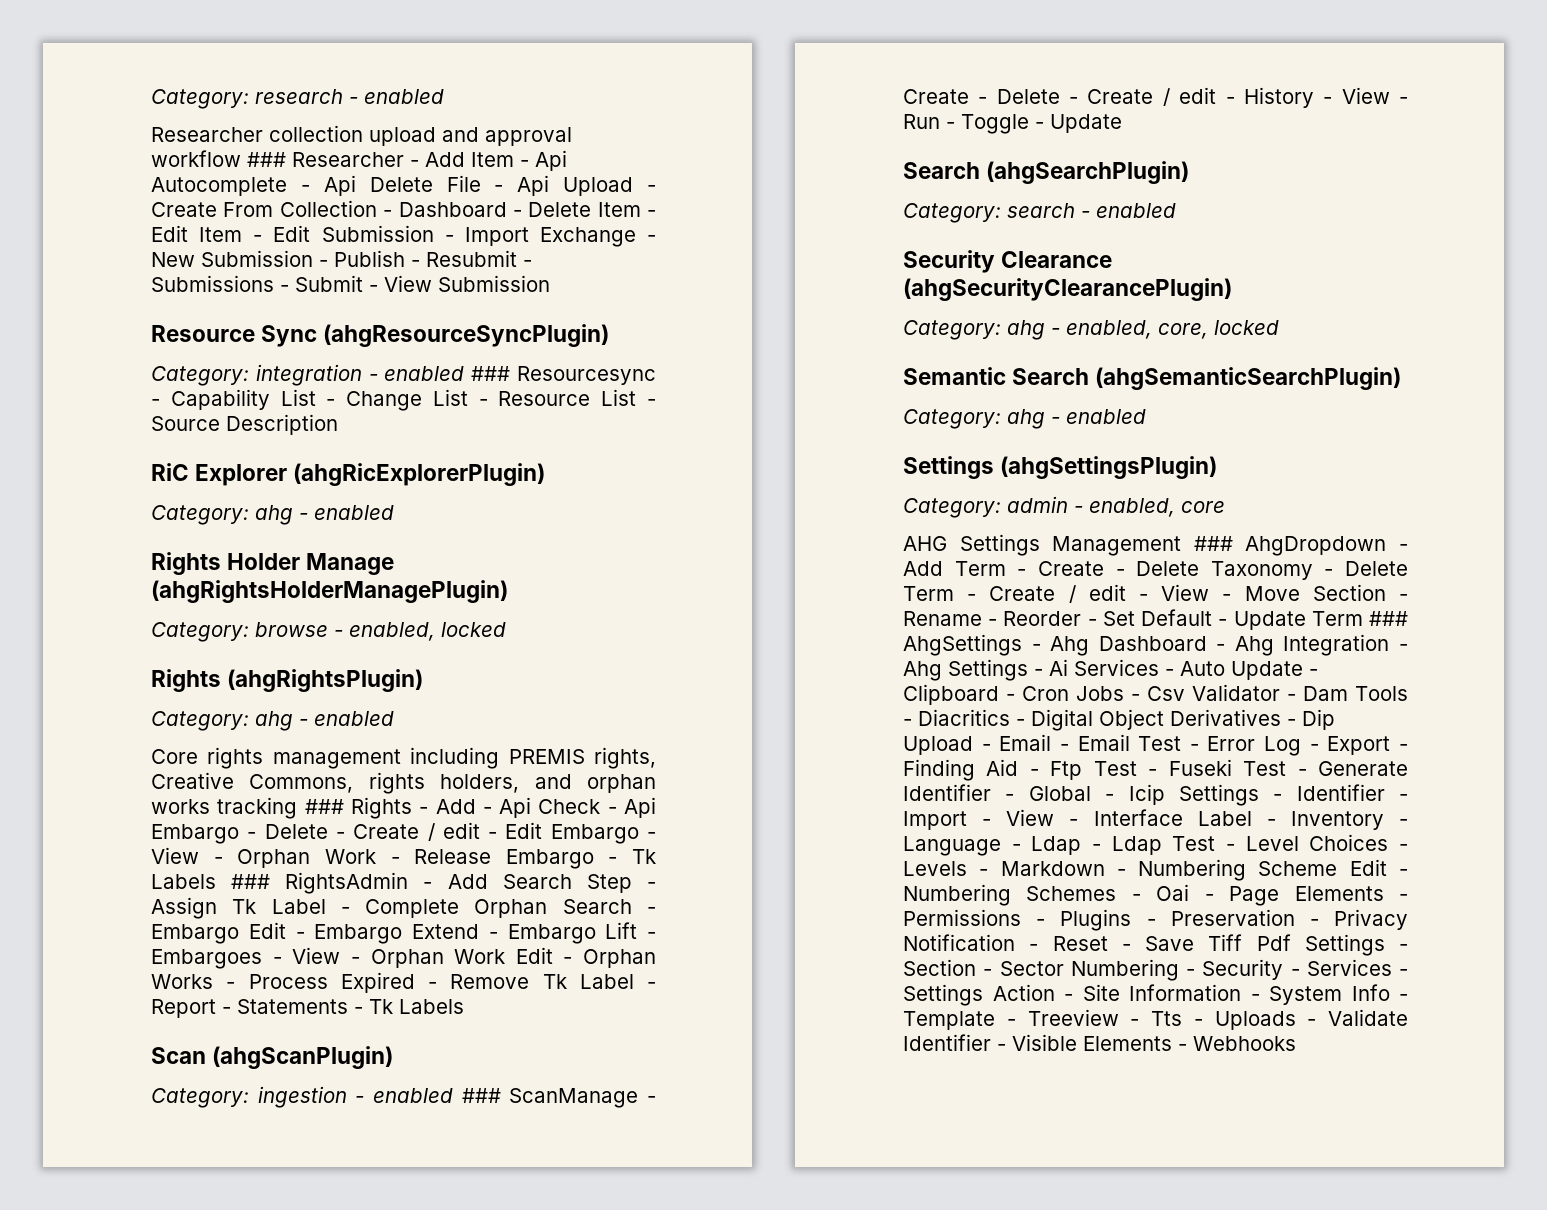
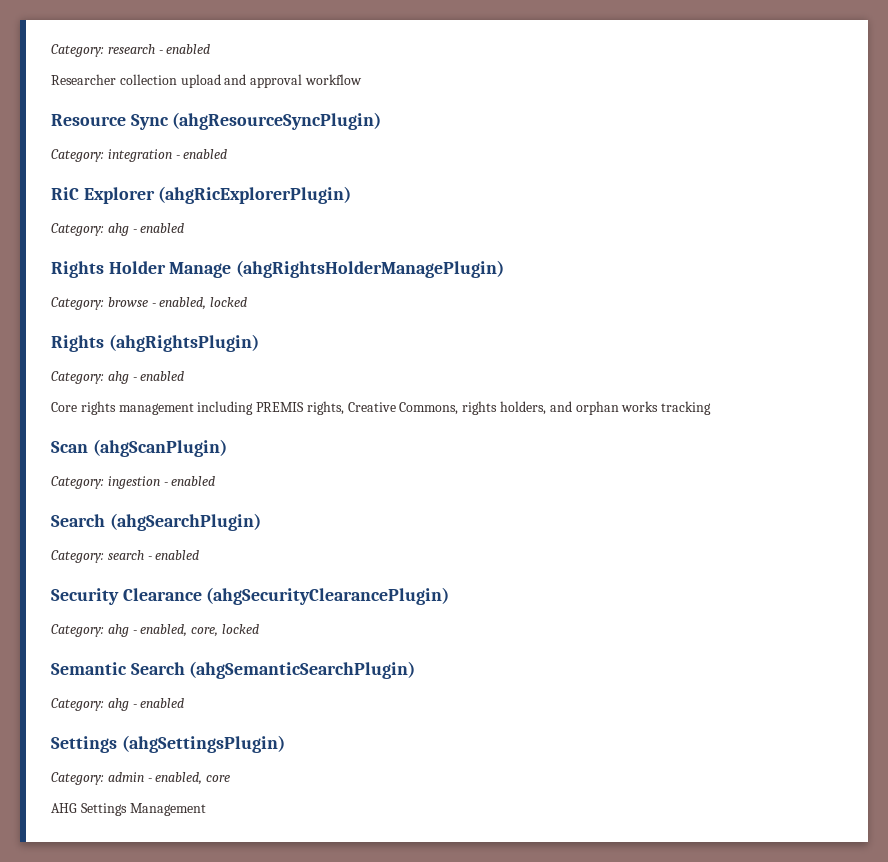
- Researcher collection upload and approval workflow ### Researcher - Add Item - Api Autocomplete - Api Delete File - Api Upload - Create From Collection - Dashboard - Delete Item - Edit Item - Edit Submission - Import Exchange - New Submission - Publish - Resubmit - Submissions - Submit - View Submission
+ Researcher collection upload and approval workflow
- Category: integration - enabled ### Resourcesync - Capability List - Change List - Resource List - Source Description
+ Category: integration - enabled
- Core rights management including PREMIS rights, Creative Commons, rights holders, and orphan works tracking ### Rights - Add - Api Check - Api Embargo - Delete - Create / edit - Edit Embargo - View - Orphan Work - Release Embargo - Tk Labels ### RightsAdmin - Add Search Step - Assign Tk Label - Complete Orphan Search - Embargo Edit - Embargo Extend - Embargo Lift - Embargoes - View - Orphan Work Edit - Orphan Works - Process Expired - Remove Tk Label - Report - Statements - Tk Labels
+ Core rights management including PREMIS rights, Creative Commons, rights holders, and orphan works tracking
- Category: ingestion - enabled ### ScanManage - Create - Delete - Create / edit - History - View - Run - Toggle - Update
+ Category: ingestion - enabled
- AHG Settings Management ### AhgDropdown - Add Term - Create - Delete Taxonomy - Delete Term - Create / edit - View - Move Section - Rename - Reorder - Set Default - Update Term ### AhgSettings - Ahg Dashboard - Ahg Integration - Ahg Settings - Ai Services - Auto Update - Clipboard - Cron Jobs - Csv Validator - Dam Tools - Diacritics - Digital Object Derivatives - Dip Upload - Email - Email Test - Error Log - Export - Finding Aid - Ftp Test - Fuseki Test - Generate Identifier - Global - Icip Settings - Identifier - Import - View - Interface Label - Inventory - Language - Ldap - Ldap Test - Level Choices - Levels - Markdown - Numbering Scheme Edit - Numbering Schemes - Oai - Page Elements - Permissions - Plugins - Preservation - Privacy Notification - Reset - Save Tiff Pdf Settings - Section - Sector Numbering - Security - Services - Settings Action - Site Information - System Info - Template - Treeview - Tts - Uploads - Validate Identifier - Visible Elements - Webhooks
+ AHG Settings Management

